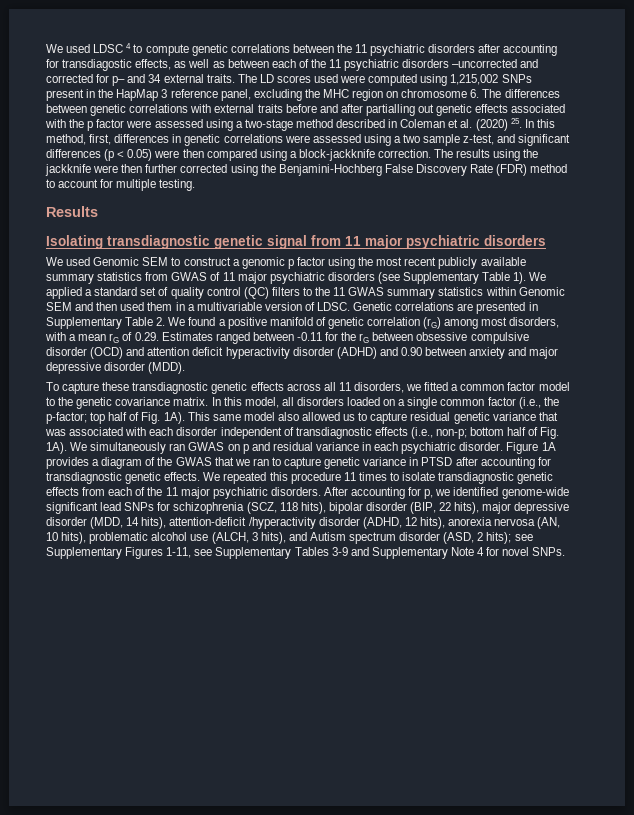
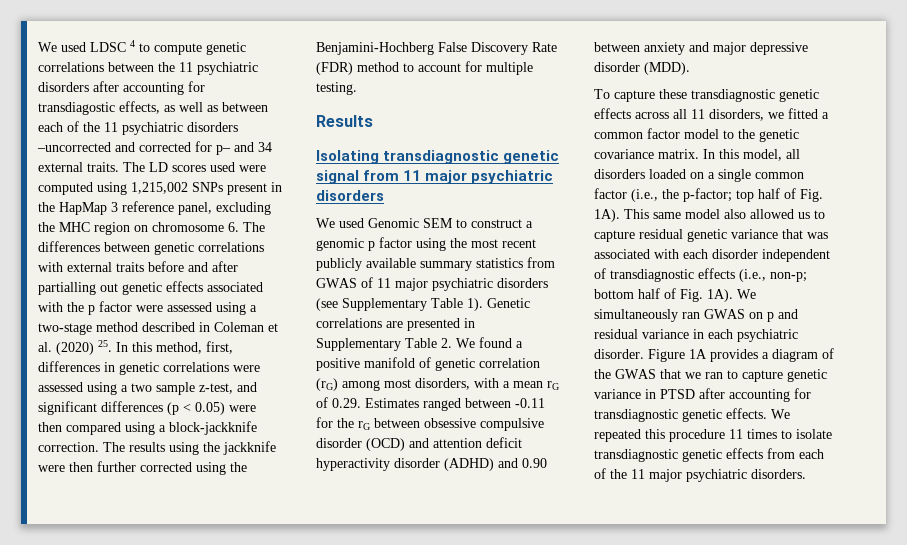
- We applied a standard set of quality control (QC) filters to the 11 GWAS summary statistics within Genomic SEM and then used them in a multivariable version of LDSC.
- After accounting for p, we identified genome-wide significant lead SNPs for schizophrenia (SCZ, 118 hits), bipolar disorder (BIP, 22 hits), major depressive disorder (MDD, 14 hits), attention-deficit /hyperactivity disorder (ADHD, 12 hits), anorexia nervosa (AN, 10 hits), problematic alcohol use (ALCH, 3 hits), and Autism spectrum disorder (ASD, 2 hits); see Supplementary Figures 1-11, see Supplementary Tables 3-9 and Supplementary Note 4 for novel SNPs.

